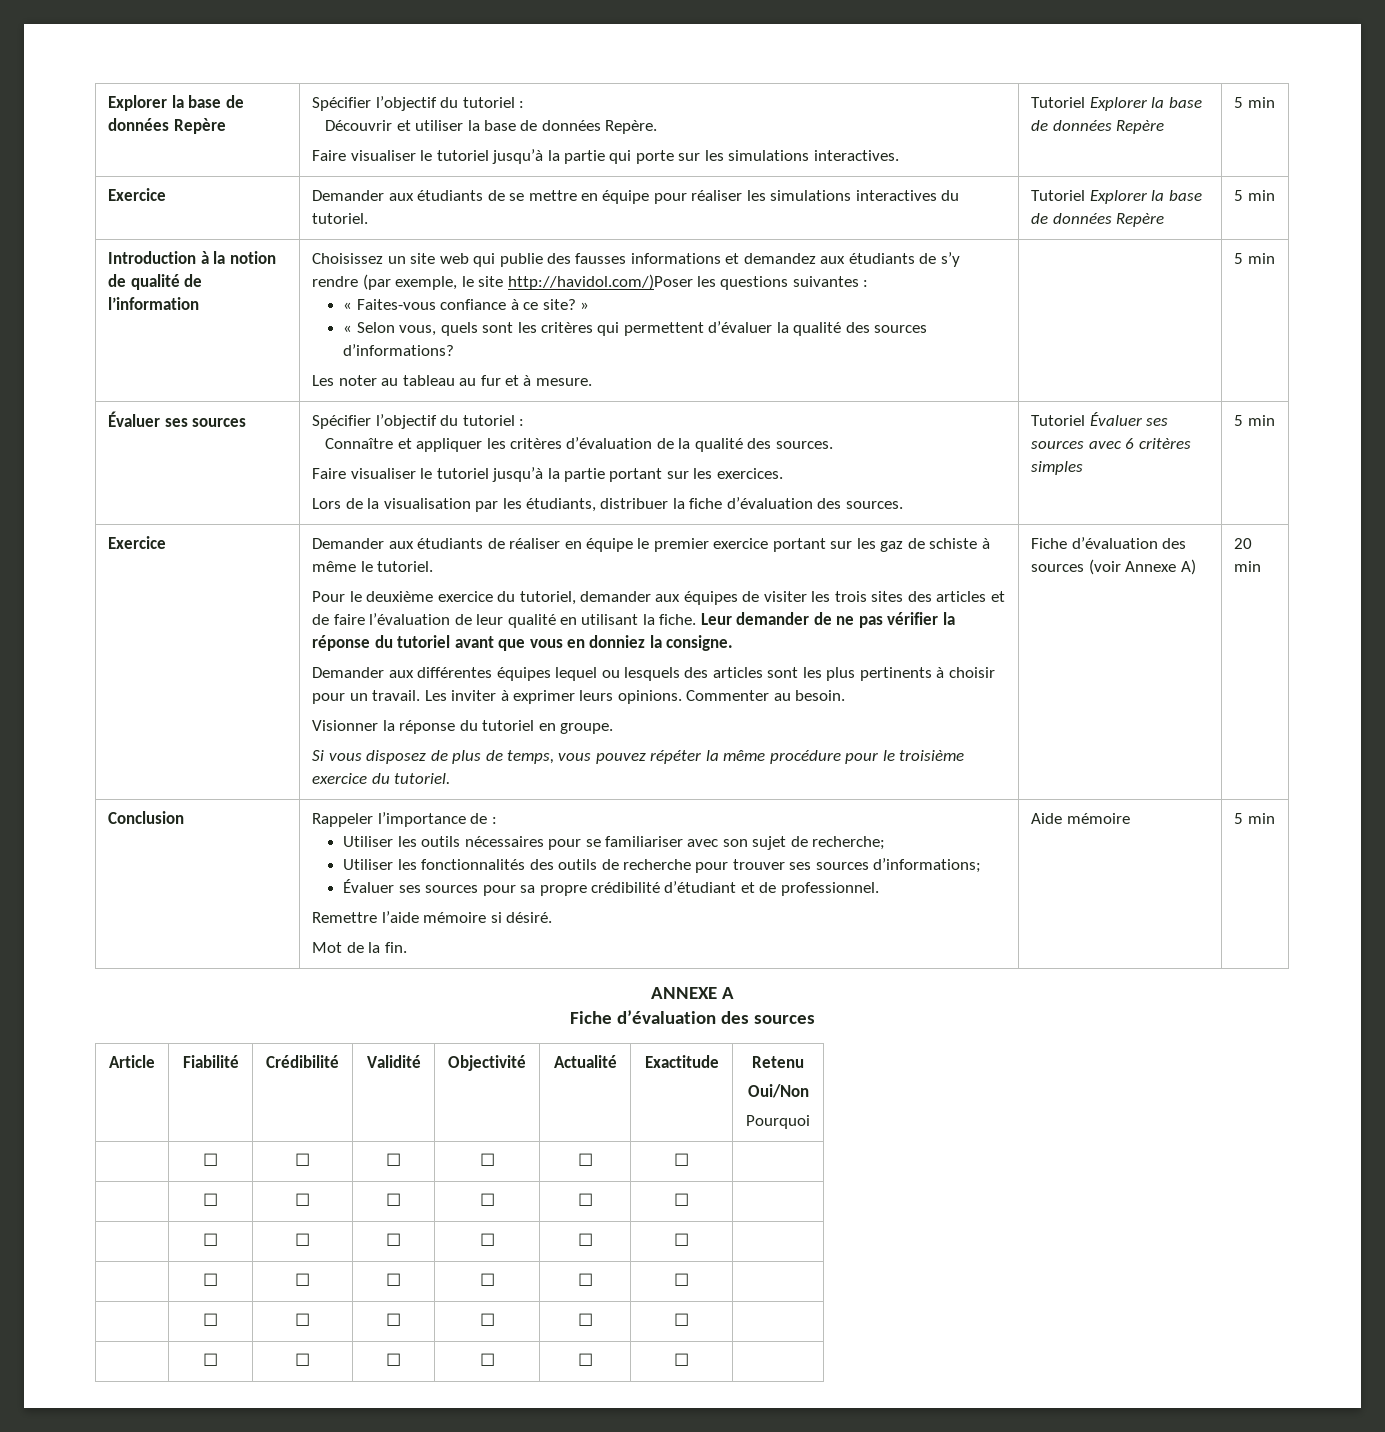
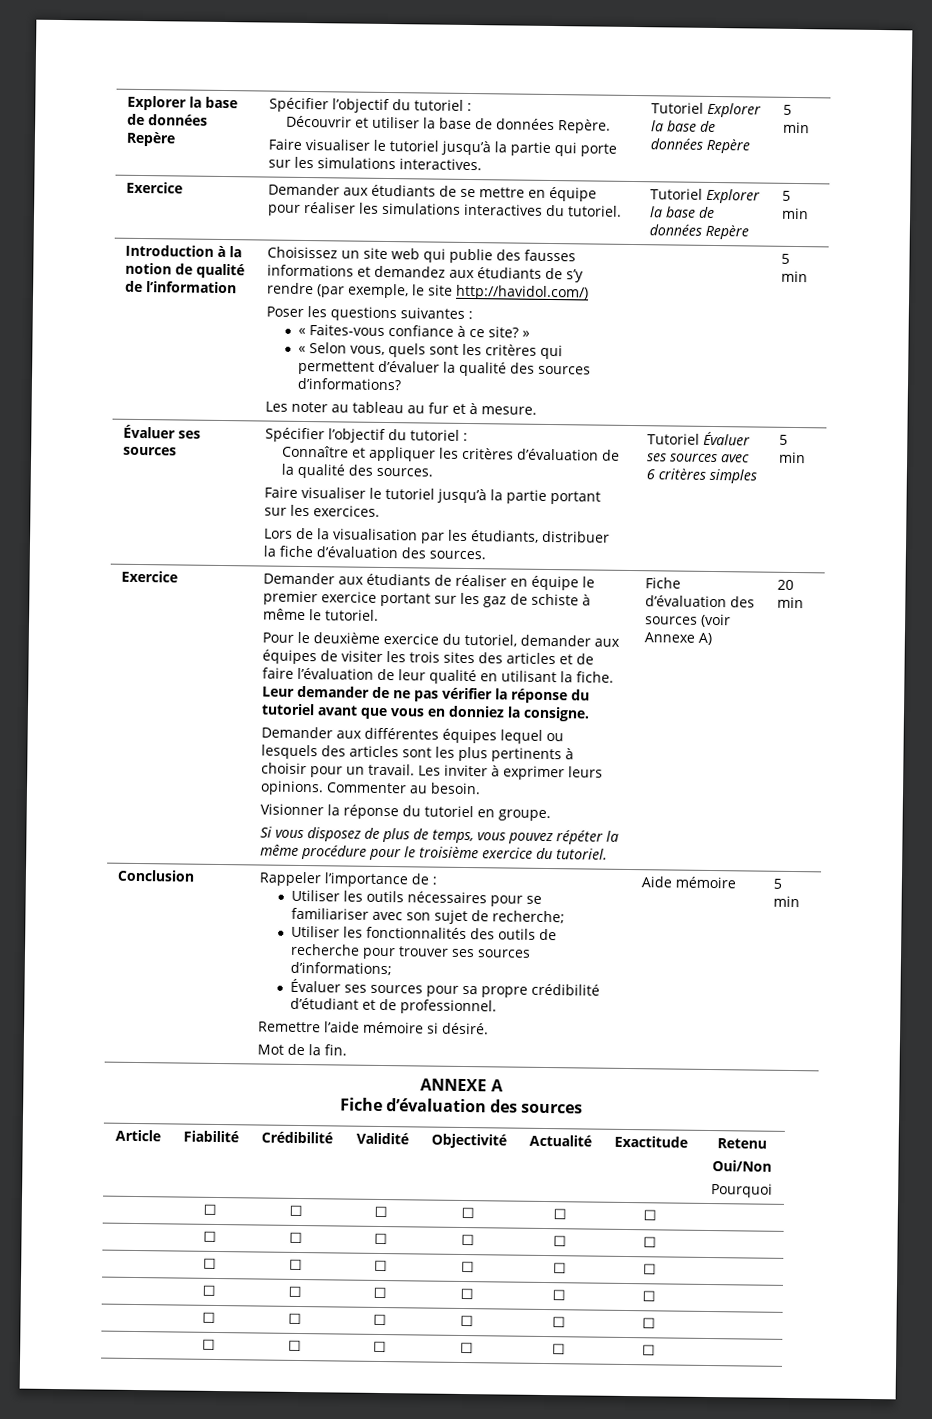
- Choisissez un site web qui publie des fausses informations et demandez aux étudiants de s’y rendre (par exemple, le site http://havidol.com/)Poser les questions suivantes :
+ Choisissez un site web qui publie des fausses informations et demandez aux étudiants de s’y rendre (par exemple, le site http://havidol.com/)
+ Poser les questions suivantes :

